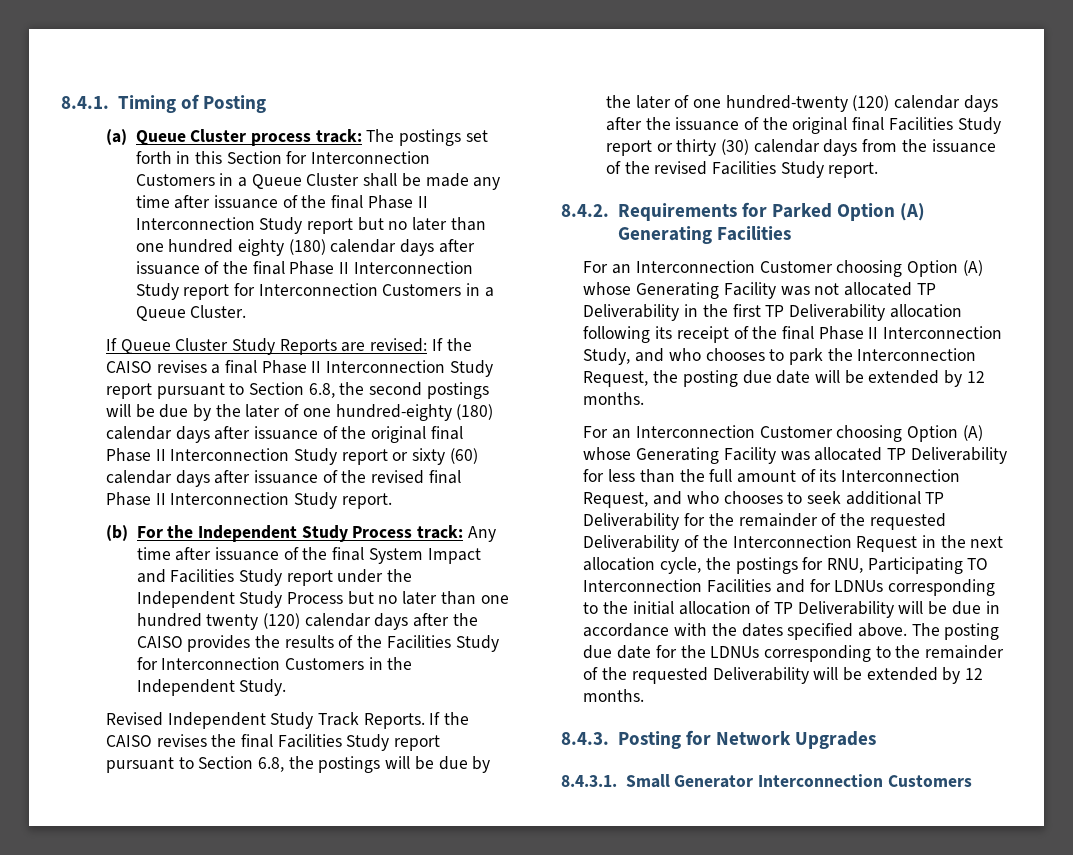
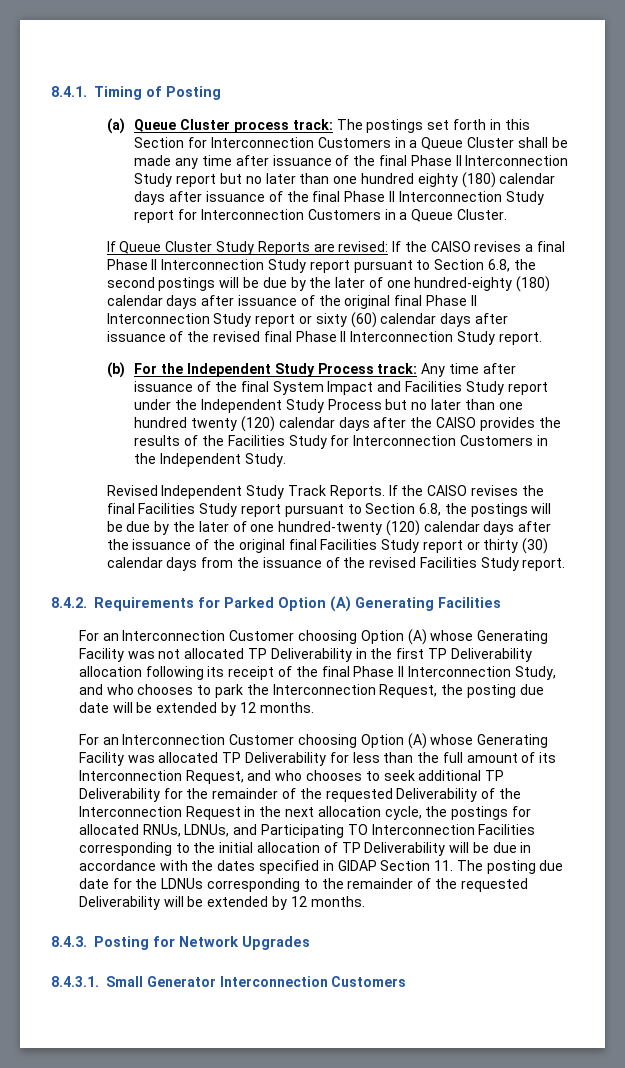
- For an Interconnection Customer choosing Option (A) whose Generating Facility was allocated TP Deliverability for less than the full amount of its Interconnection Request, and who chooses to seek additional TP Deliverability for the remainder of the requested Deliverability of the Interconnection Request in the next allocation cycle, the postings for RNU, Participating TO Interconnection Facilities and for LDNUs corresponding to the initial allocation of TP Deliverability will be due in accordance with the dates specified above. The posting due date for the LDNUs corresponding to the remainder of the requested Deliverability will be extended by 12 months.
+ For an Interconnection Customer choosing Option (A) whose Generating Facility was allocated TP Deliverability for less than the full amount of its Interconnection Request, and who chooses to seek additional TP Deliverability for the remainder of the requested Deliverability of the Interconnection Request in the next allocation cycle, the postings for allocated RNUs, LDNUs, and Participating TO Interconnection Facilities corresponding to the initial allocation of TP Deliverability will be due in accordance with the dates specified in GIDAP Section 11. The posting due date for the LDNUs corresponding to the remainder of the requested Deliverability will be extended by 12 months.

